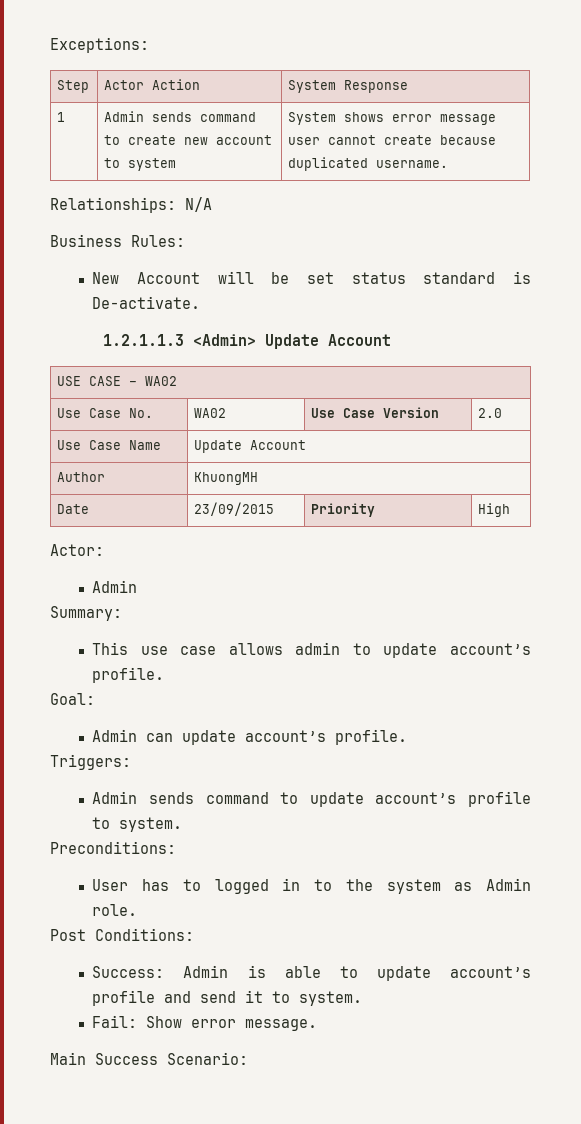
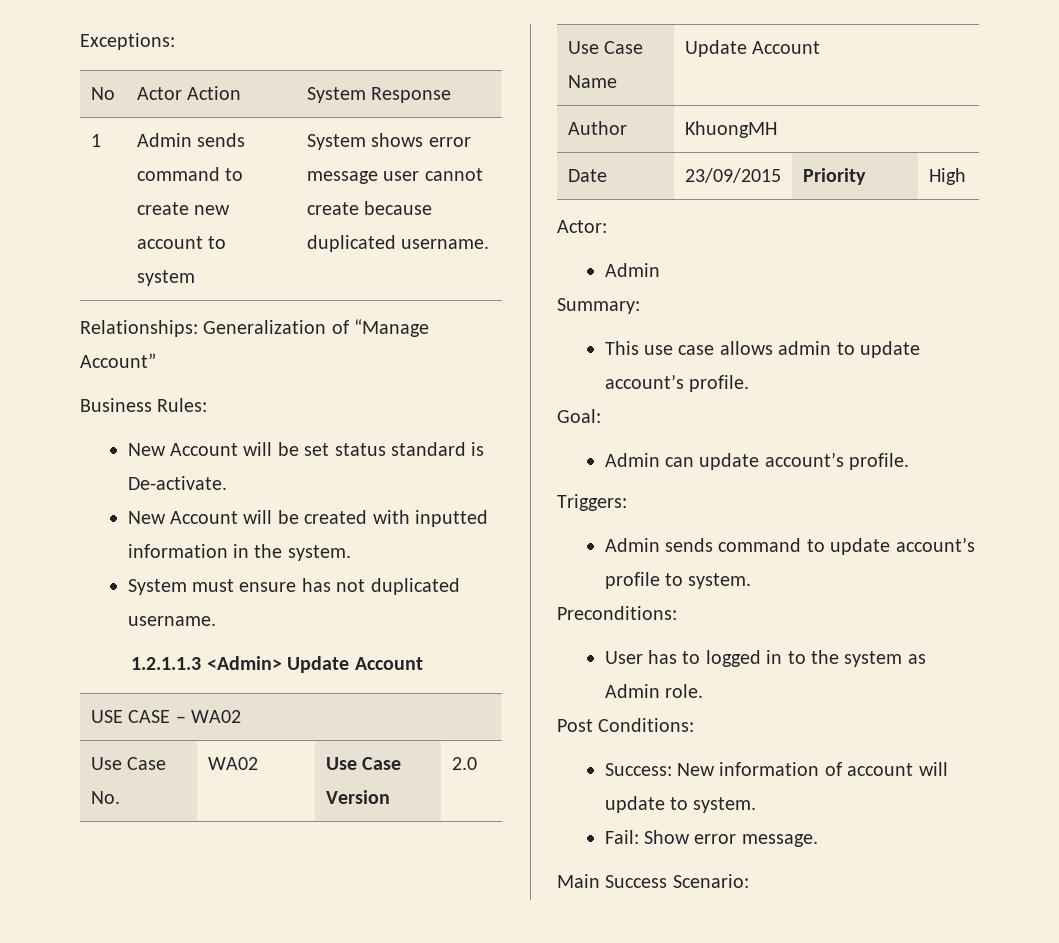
- Step | Actor Action | System Response
+ No | Actor Action | System Response
- Relationships: N/A
+ Relationships: Generalization of “Manage Account”
+ New Account will be created with inputted information in the system.
+ System must ensure has not duplicated username.
- Success: Admin is able to update account’s profile and send it to system.
+ Success: New information of account will update to system.

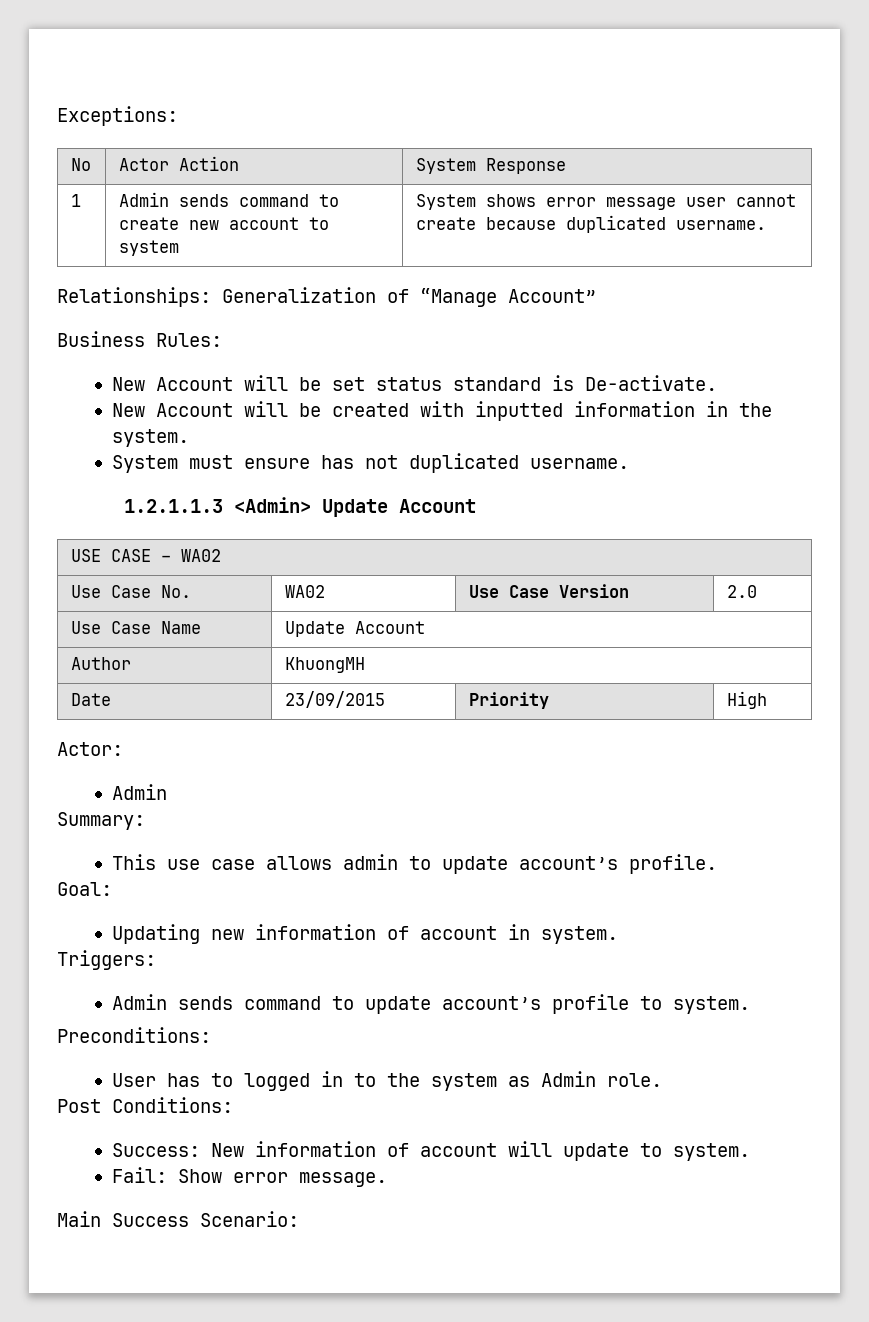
- Admin can update account’s profile.
+ Updating new information of account in system.

